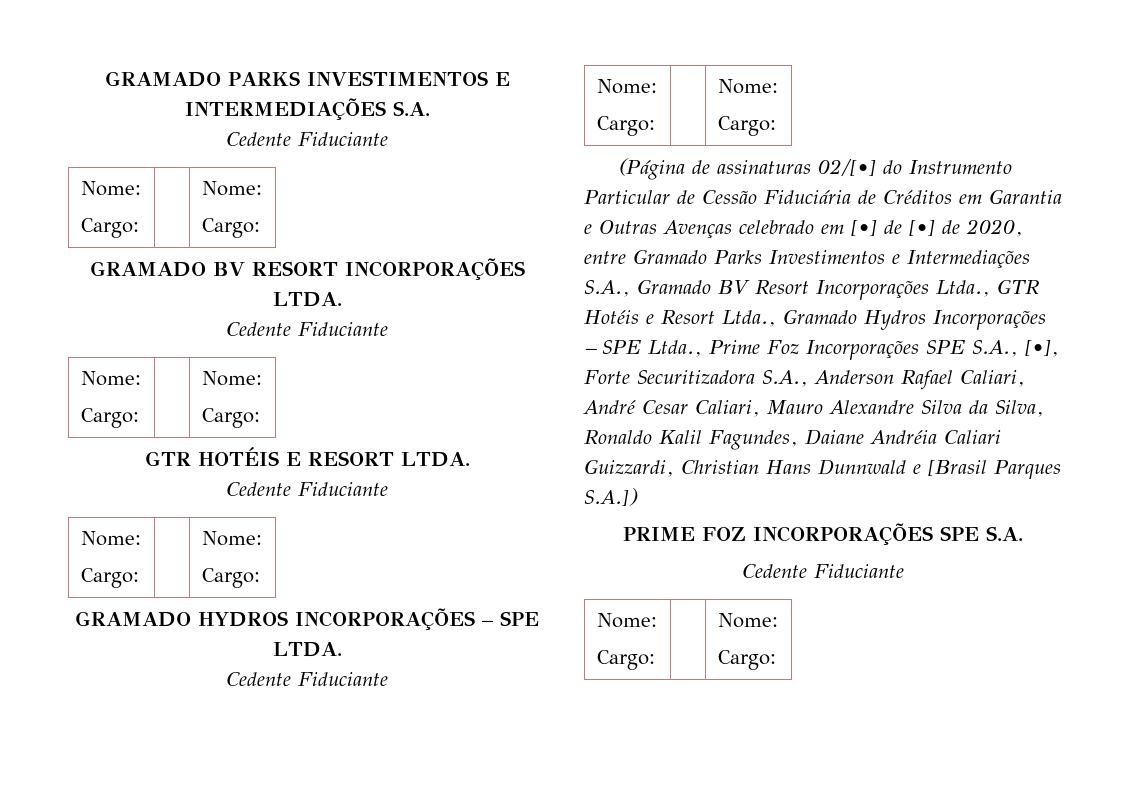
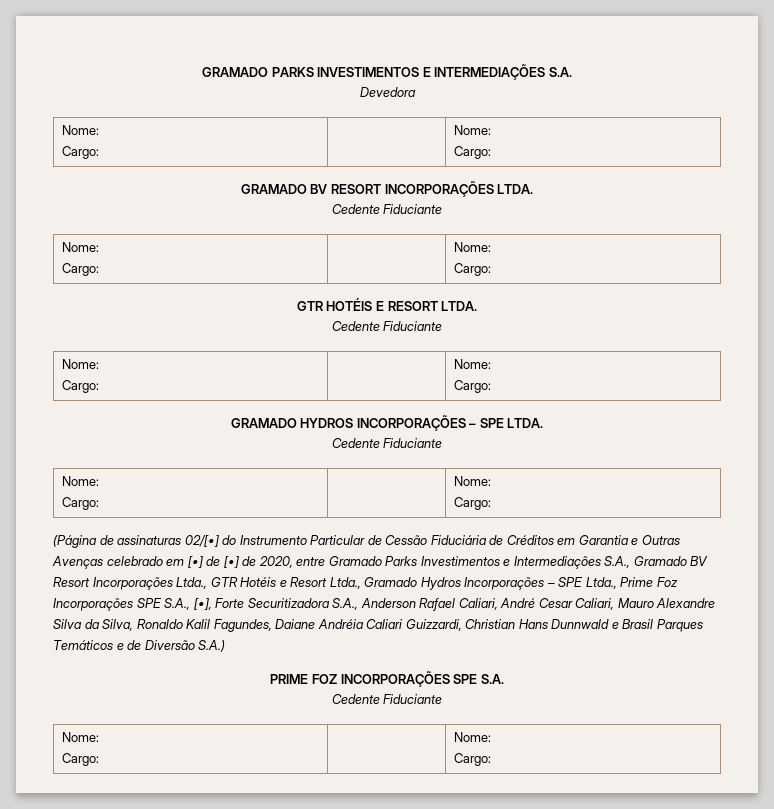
  GRAMADO PARKS INVESTIMENTOS E INTERMEDIAÇÕES S.A.
- Cedente Fiduciante
+ Devedora
- (Página de assinaturas 02/[•] do Instrumento Particular de Cessão Fiduciária de Créditos em Garantia e Outras Avenças celebrado em [•] de [•] de 2020, entre Gramado Parks Investimentos e Intermediações S.A., Gramado BV Resort Incorporações Ltda., GTR Hotéis e Resort Ltda., Gramado Hydros Incorporações – SPE Ltda., Prime Foz Incorporações SPE S.A., [•], Forte Securitizadora S.A., Anderson Rafael Caliari, André Cesar Caliari, Mauro Alexandre Silva da Silva, Ronaldo Kalil Fagundes, Daiane Andréia Caliari Guizzardi, Christian Hans Dunnwald e [Brasil Parques S.A.])
+ (Página de assinaturas 02/[•] do Instrumento Particular de Cessão Fiduciária de Créditos em Garantia e Outras Avenças celebrado em [•] de [•] de 2020, entre Gramado Parks Investimentos e Intermediações S.A., Gramado BV Resort Incorporações Ltda., GTR Hotéis e Resort Ltda., Gramado Hydros Incorporações – SPE Ltda., Prime Foz Incorporações SPE S.A., [•], Forte Securitizadora S.A., Anderson Rafael Caliari, André Cesar Caliari, Mauro Alexandre Silva da Silva, Ronaldo Kalil Fagundes, Daiane Andréia Caliari Guizzardi, Christian Hans Dunnwald e Brasil Parques Temáticos e de Diversão S.A.)

